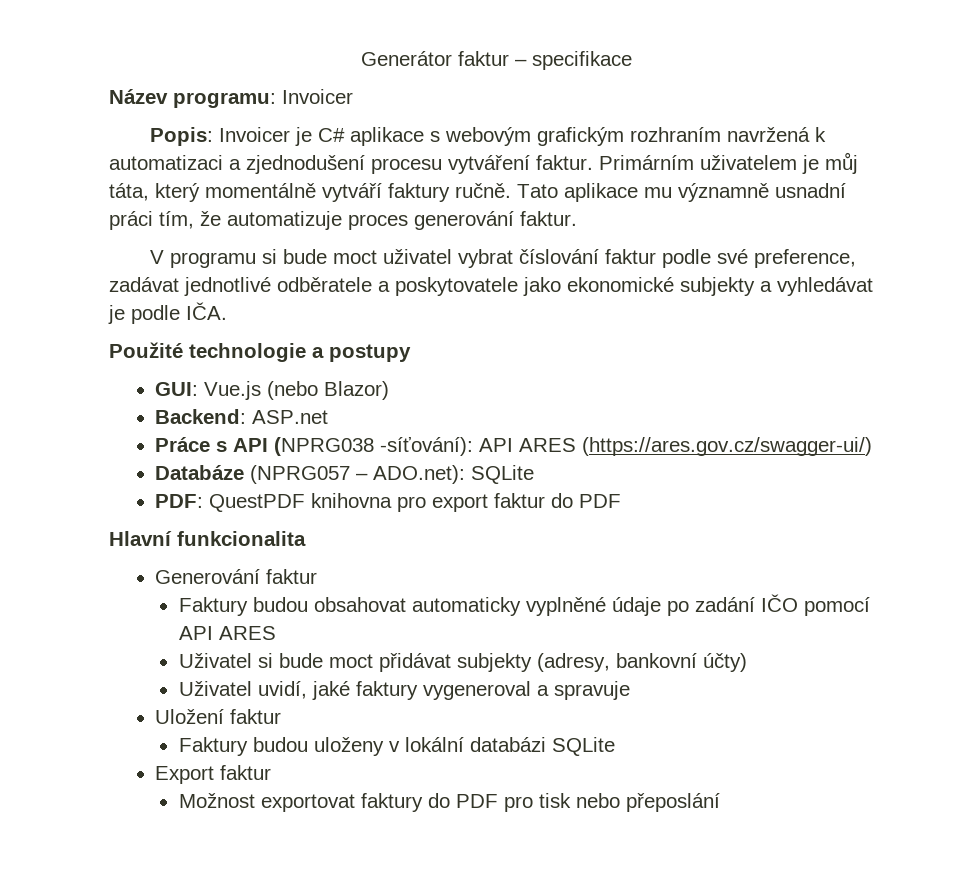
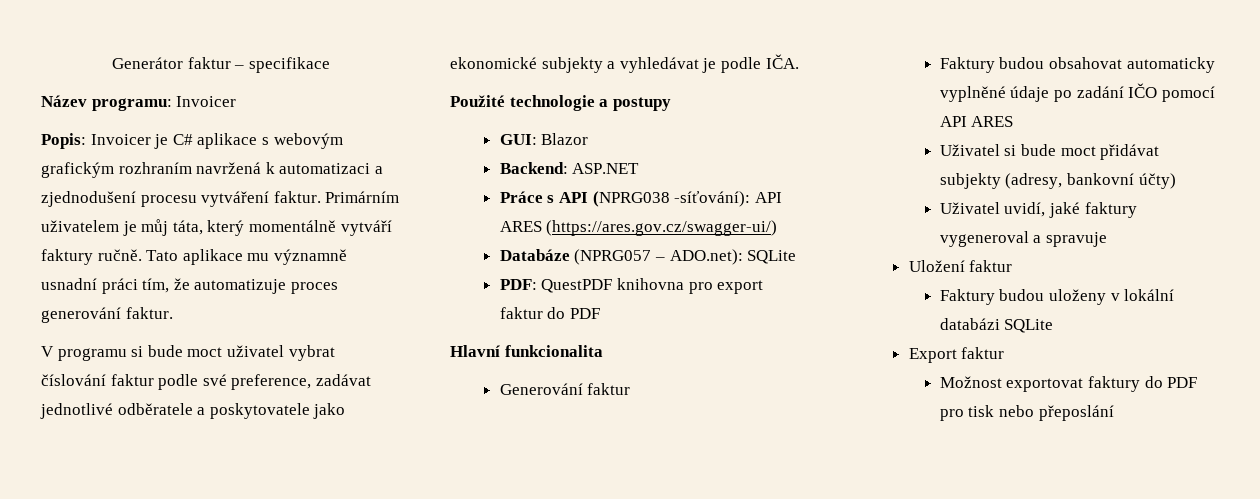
- GUI: Vue.js (nebo Blazor)
+ GUI: Blazor
- Backend: ASP.net
+ Backend: ASP.NET

